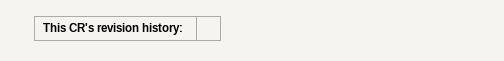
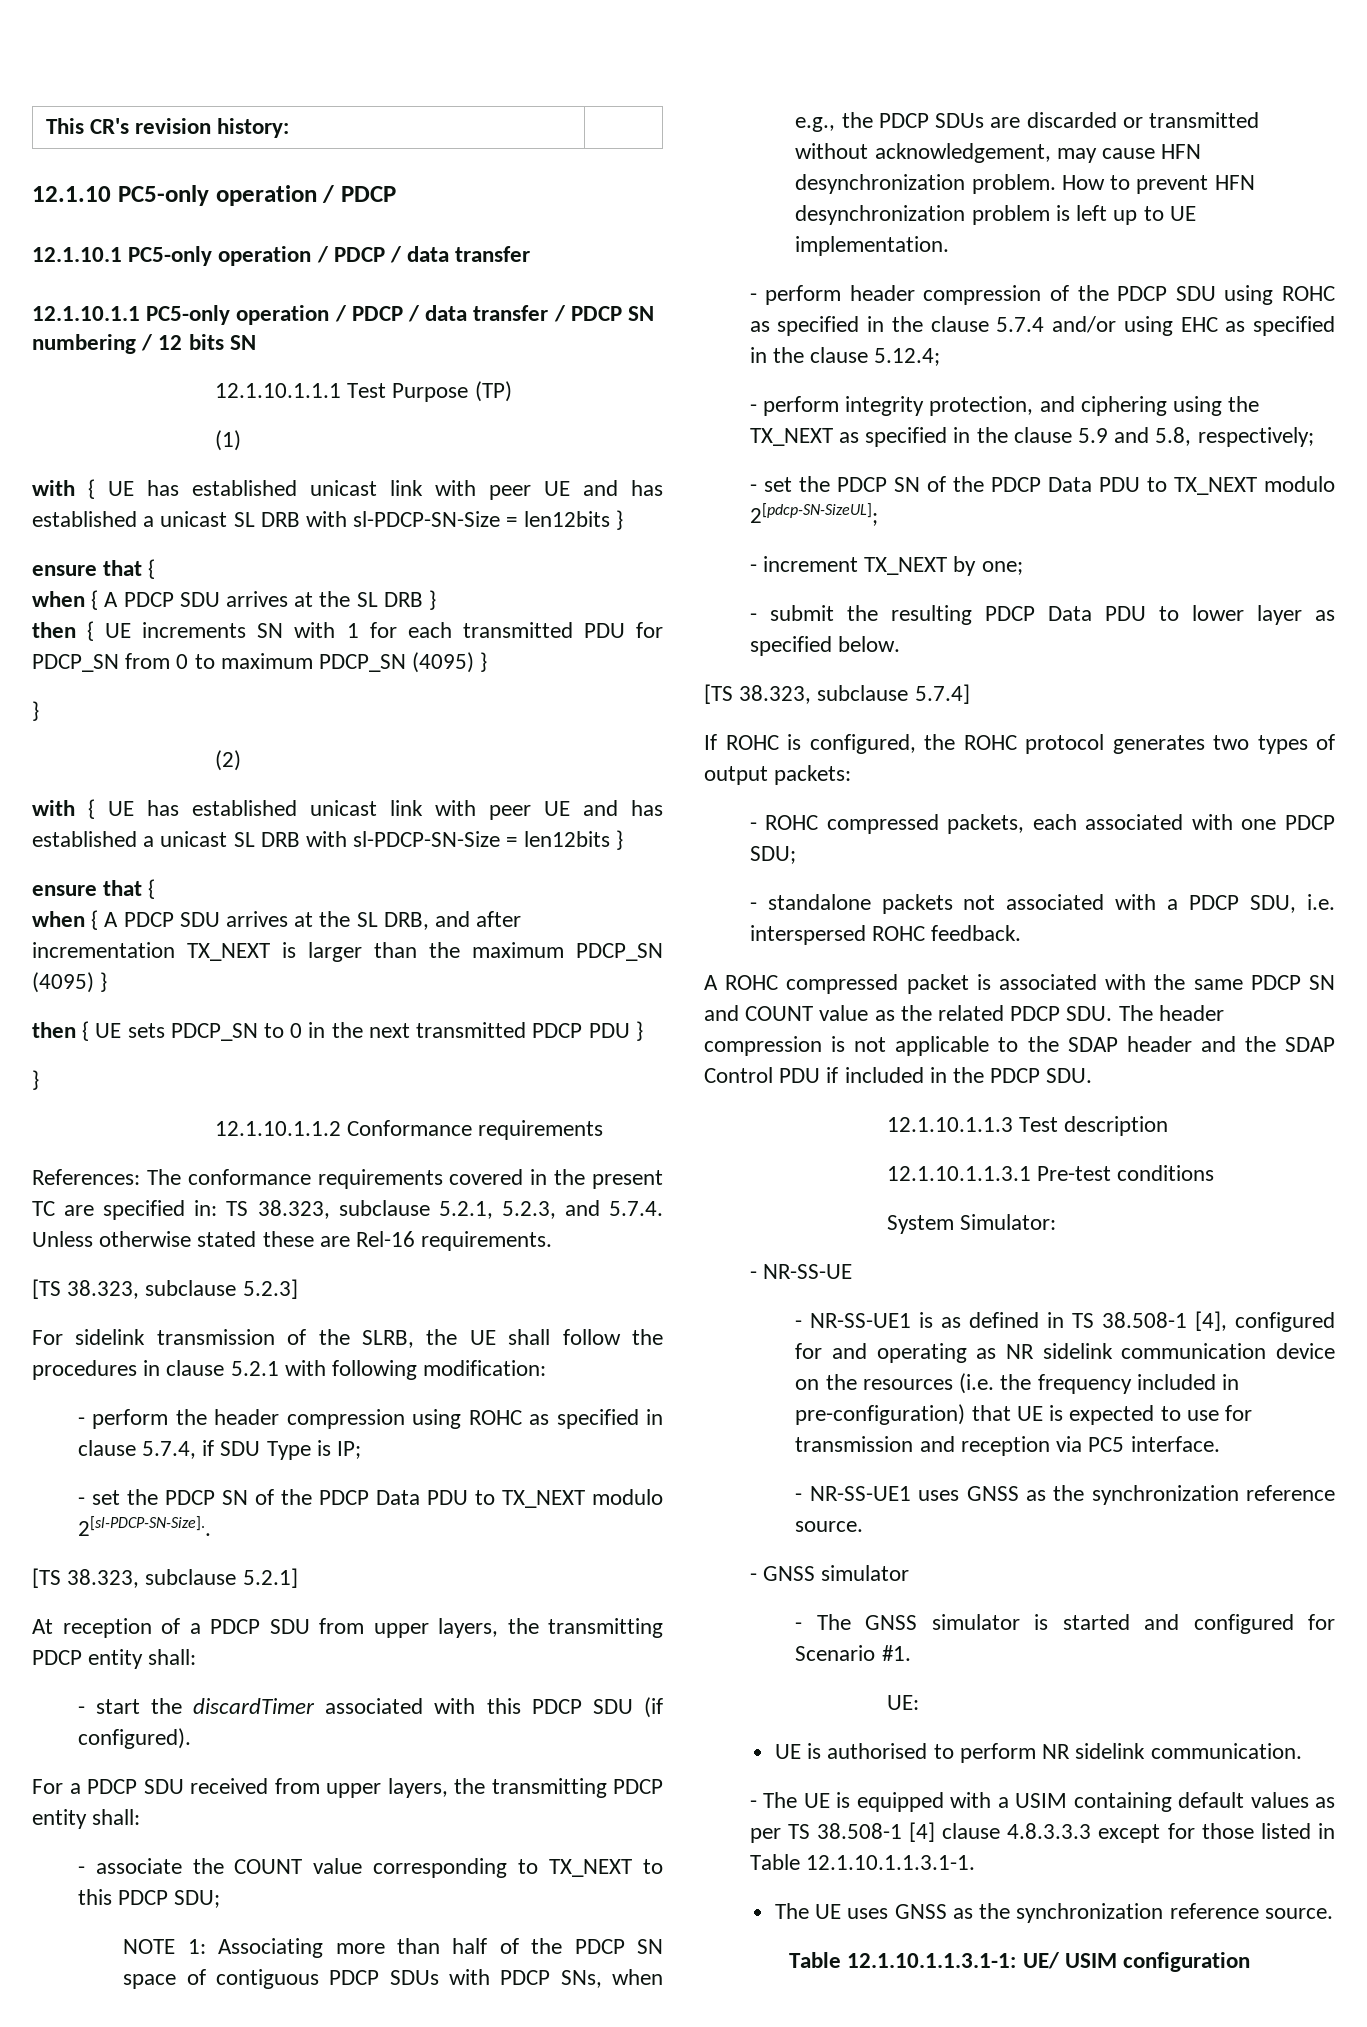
+ 12.1.10 PC5-only operation / PDCP
+ 12.1.10.1 PC5-only operation / PDCP / data transfer
+ 12.1.10.1.1 PC5-only operation / PDCP / data transfer / PDCP SN numbering / 12 bits SN
+ 12.1.10.1.1.1 Test Purpose (TP)
+ (1)
+ with { UE has established unicast link with peer UE and has established a unicast SL DRB with sl-PDCP-SN-Size = len12bits }
+ ensure that {
+ when { A PDCP SDU arrives at the SL DRB }
+ then { UE increments SN with 1 for each transmitted PDU for PDCP_SN from 0 to maximum PDCP_SN (4095) }
+ }
+ (2)
+ with { UE has established unicast link with peer UE and has established a unicast SL DRB with sl-PDCP-SN-Size = len12bits }
+ ensure that {
+ when { A PDCP SDU arrives at the SL DRB, and after incrementation TX_NEXT is larger than the maximum PDCP_SN (4095) }
+ then { UE sets PDCP_SN to 0 in the next transmitted PDCP PDU }
+ }
+ 12.1.10.1.1.2 Conformance requirements
+ References: The conformance requirements covered in the present TC are specified in: TS 38.323, subclause 5.2.1, 5.2.3, and 5.7.4. Unless otherwise stated these are Rel-16 requirements.
+ [TS 38.323, subclause 5.2.3]
+ For sidelink transmission of the SLRB, the UE shall follow the procedures in clause 5.2.1 with following modification:
+ - perform the header compression using ROHC as specified in clause 5.7.4, if SDU Type is IP;
+ - set the PDCP SN of the PDCP Data PDU to TX_NEXT modulo 2[sl-PDCP-SN-Size]..
+ [TS 38.323, subclause 5.2.1]
+ At reception of a PDCP SDU from upper layers, the transmitting PDCP entity shall:
+ - start the discardTimer associated with this PDCP SDU (if configured).
+ For a PDCP SDU received from upper layers, the transmitting PDCP entity shall:
+ - associate the COUNT value corresponding to TX_NEXT to this PDCP SDU;
+ NOTE 1: Associating more than half of the PDCP SN space of contiguous PDCP SDUs with PDCP SNs, when e.g., the PDCP SDUs are discarded or transmitted without acknowledgement, may cause HFN desynchronization problem. How to prevent HFN desynchronization problem is left up to UE implementation.
+ - perform header compression of the PDCP SDU using ROHC as specified in the clause 5.7.4 and/or using EHC as specified in the clause 5.12.4;
+ - perform integrity protection, and ciphering using the TX_NEXT as specified in the clause 5.9 and 5.8, respectively;
+ - set the PDCP SN of the PDCP Data PDU to TX_NEXT modulo 2[pdcp-SN-SizeUL];
+ - increment TX_NEXT by one;
+ - submit the resulting PDCP Data PDU to lower layer as specified below.
+ [TS 38.323, subclause 5.7.4]
+ If ROHC is configured, the ROHC protocol generates two types of output packets:
+ - ROHC compressed packets, each associated with one PDCP SDU;
+ - standalone packets not associated with a PDCP SDU, i.e. interspersed ROHC feedback.
+ A ROHC compressed packet is associated with the same PDCP SN and COUNT value as the related PDCP SDU. The header compression is not applicable to the SDAP header and the SDAP Control PDU if included in the PDCP SDU.
+ 12.1.10.1.1.3 Test description
+ 12.1.10.1.1.3.1 Pre-test conditions
+ System Simulator:
+ - NR-SS-UE
+ - NR-SS-UE1 is as defined in TS 38.508-1 [4], configured for and operating as NR sidelink communication device on the resources (i.e. the frequency included in pre-configuration) that UE is expected to use for transmission and reception via PC5 interface.
+ - NR-SS-UE1 uses GNSS as the synchronization reference source.
+ - GNSS simulator
+ - The GNSS simulator is started and configured for Scenario #1.
+ UE:
+ UE is authorised to perform NR sidelink communication.
+ - The UE is equipped with a USIM containing default values as per TS 38.508-1 [4] clause 4.8.3.3.3 except for those listed in Table 12.1.10.1.1.3.1-1.
+ The UE uses GNSS as the synchronization reference source.
+ Table 12.1.10.1.1.3.1-1: UE/ USIM configuration

